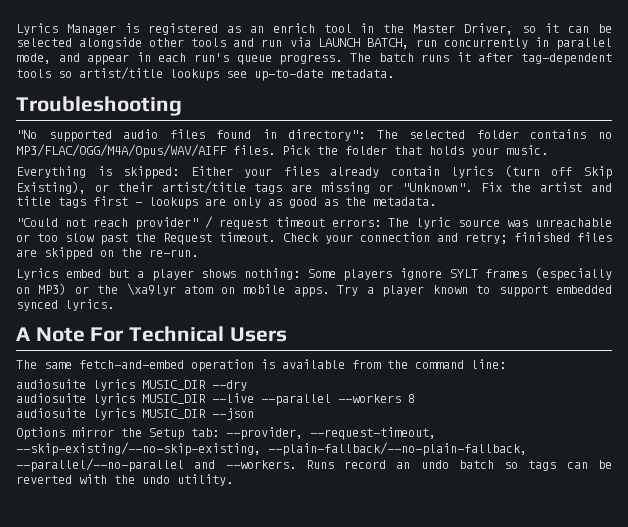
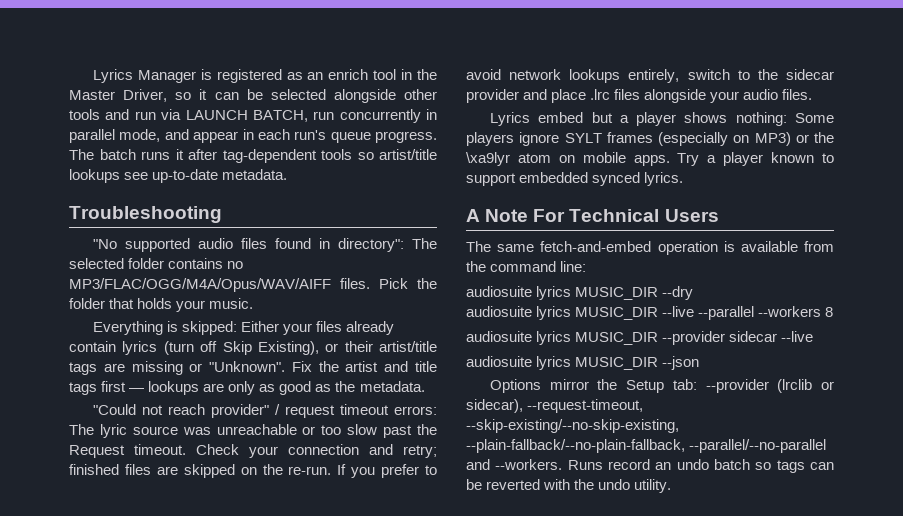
+ If you prefer to avoid network lookups entirely, switch to the sidecar provider and place .lrc files alongside your audio files.
+ audiosuite lyrics MUSIC_DIR --provider sidecar --live
- Options mirror the Setup tab: --provider, --request-timeout, --skip-existing/--no-skip-existing, --plain-fallback/--no-plain-fallback, --parallel/--no-parallel and --workers.
+ Options mirror the Setup tab: --provider (lrclib or sidecar), --request-timeout, --skip-existing/--no-skip-existing, --plain-fallback/--no-plain-fallback, --parallel/--no-parallel and --workers.

